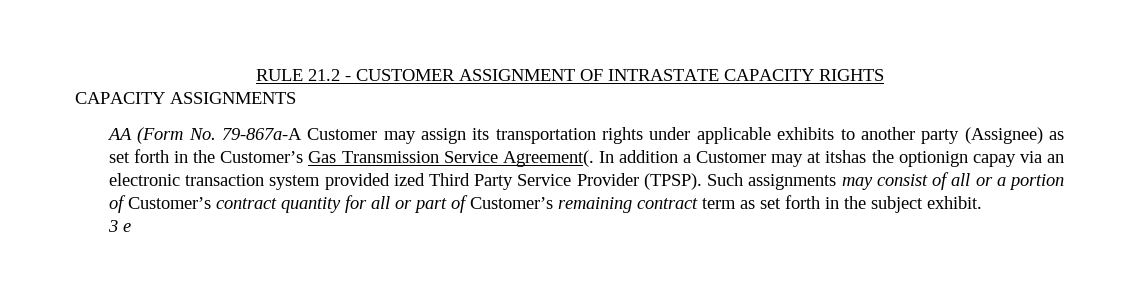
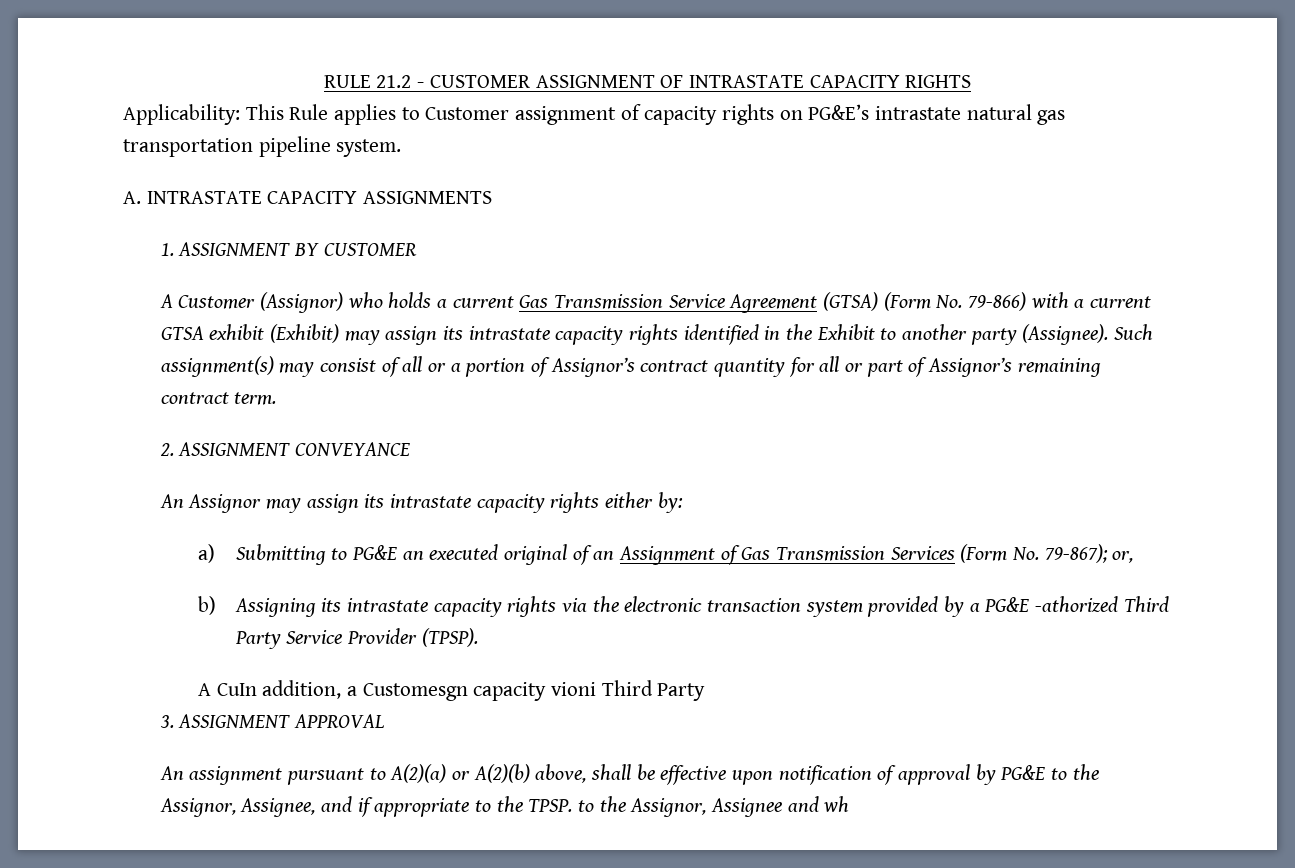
- CAPACITY ASSIGNMENTS
- AA (Form No. 79-867a-A Customer may assign its transportation rights under applicable exhibits to another party (Assignee) as set forth in the Customer’s Gas Transmission Service Agreement(. In addition a Customer may at itshas the optionign capay via an electronic transaction system provided ized Third Party Service Provider (TPSP). Such assignments may consist of all or a portion of Customer’s contract quantity for all or part of Customer’s remaining contract term as set forth in the subject exhibit.
- 3 e
+ Applicability: This Rule applies to Customer assignment of capacity rights on PG&E’s intrastate natural gas transportation pipeline system.
+ A. INTRASTATE CAPACITY ASSIGNMENTS
+ 1. ASSIGNMENT BY CUSTOMER
+ A Customer (Assignor) who holds a current Gas Transmission Service Agreement (GTSA) (Form No. 79-866) with a current GTSA exhibit (Exhibit) may assign its intrastate capacity rights identified in the Exhibit to another party (Assignee). Such assignment(s) may consist of all or a portion of Assignor’s contract quantity for all or part of Assignor’s remaining contract term.
+ 2. ASSIGNMENT CONVEYANCE
+ An Assignor may assign its intrastate capacity rights either by:
+ a) Submitting to PG&E an executed original of an Assignment of Gas Transmission Services (Form No. 79-867); or,
+ b) Assigning its intrastate capacity rights via the electronic transaction system provided by a PG&E -athorized Third Party Service Provider (TPSP).
+ A CuIn addition, a Customesgn capacity vioni Third Party
+ 3. ASSIGNMENT APPROVAL
+ An assignment pursuant to A(2)(a) or A(2)(b) above, shall be effective upon notification of approval by PG&E to the Assignor, Assignee, and if appropriate to the TPSP. to the Assignor, Assignee and wh

